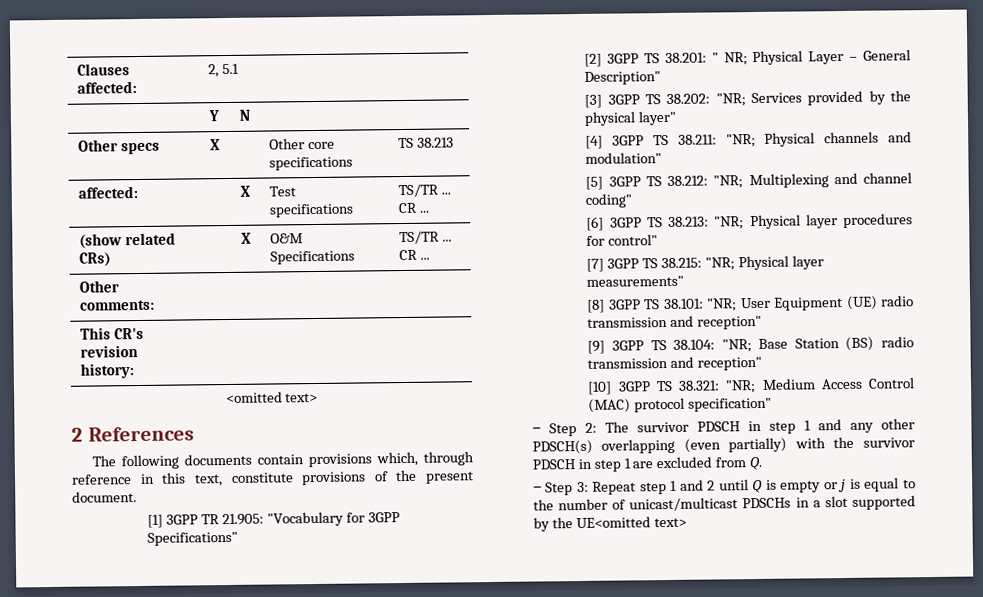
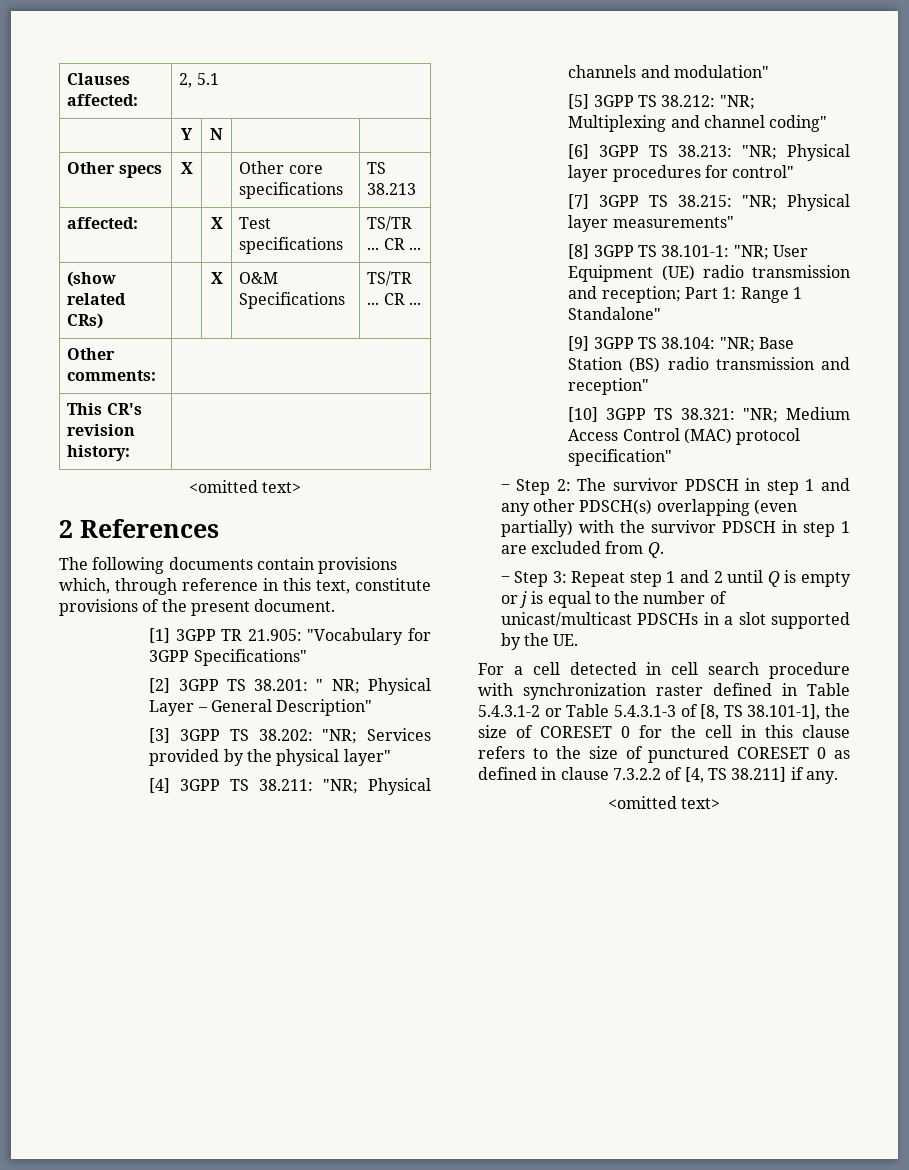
- [8] 3GPP TS 38.101: "NR; User Equipment (UE) radio transmission and reception"
+ [8] 3GPP TS 38.101-1: "NR; User Equipment (UE) radio transmission and reception; Part 1: Range 1 Standalone"
- ‒ Step 3: Repeat step 1 and 2 until Q is empty or j is equal to the number of unicast/multicast PDSCHs in a slot supported by the UE<omitted text>
+ ‒ Step 3: Repeat step 1 and 2 until Q is empty or j is equal to the number of unicast/multicast PDSCHs in a slot supported by the UE.
+ For a cell detected in cell search procedure with synchronization raster defined in Table 5.4.3.1-2 or Table 5.4.3.1-3 of [8, TS 38.101-1], the size of CORESET 0 for the cell in this clause refers to the size of punctured CORESET 0 as defined in clause 7.3.2.2 of [4, TS 38.211] if any.
+ <omitted text>

